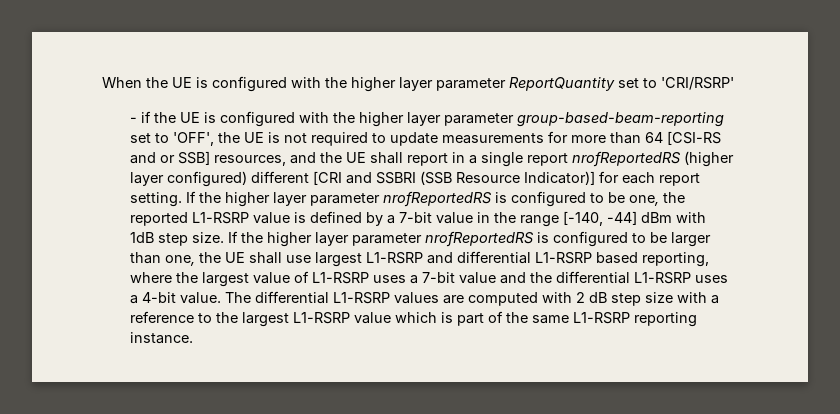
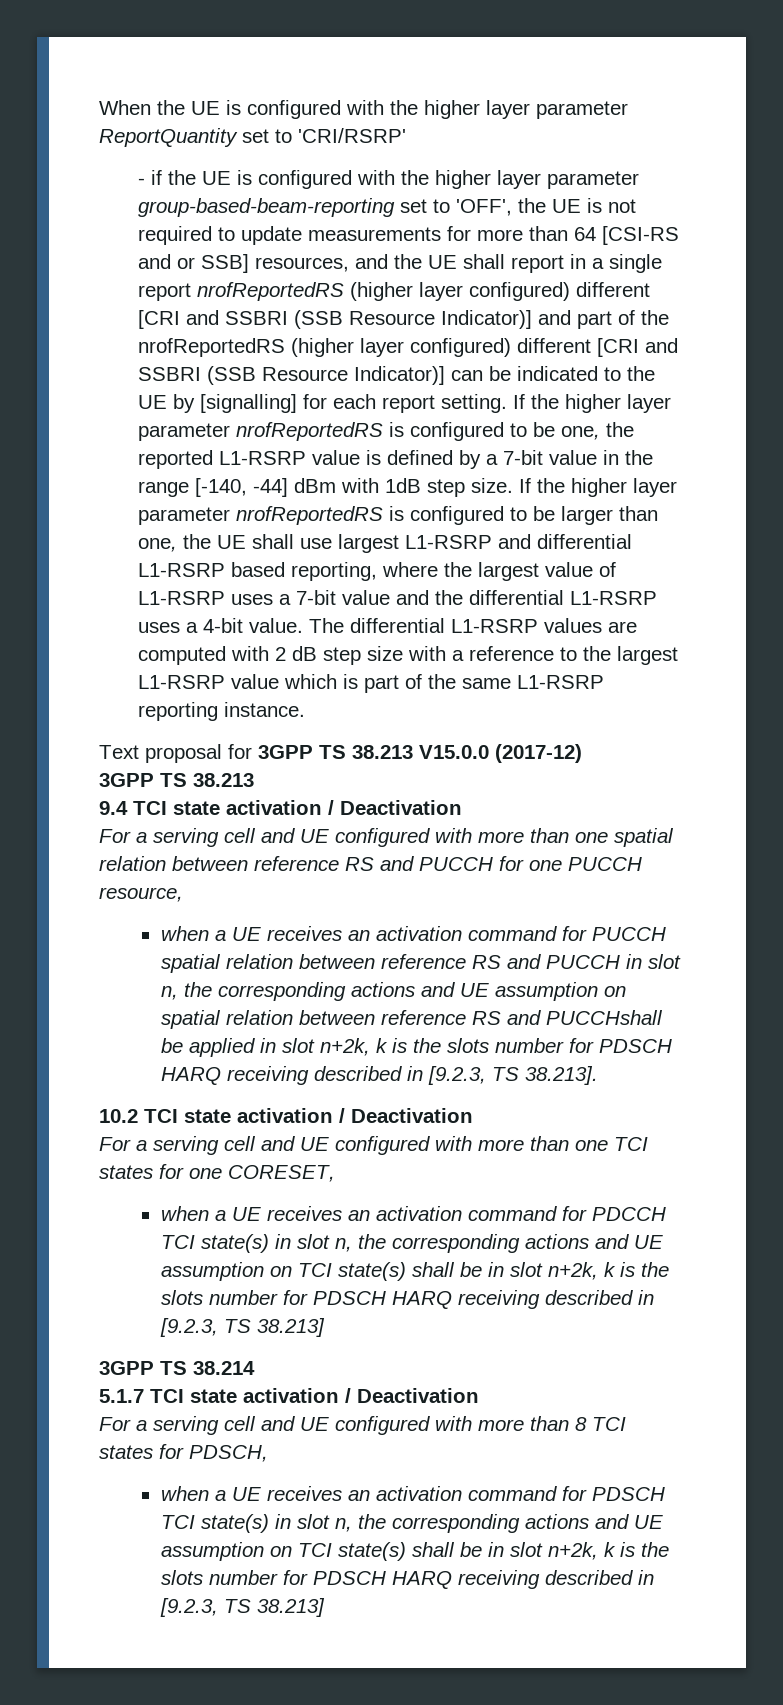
- - if the UE is configured with the higher layer parameter group-based-beam-reporting set to 'OFF', the UE is not required to update measurements for more than 64 [CSI-RS and or SSB] resources, and the UE shall report in a single report nrofReportedRS (higher layer configured) different [CRI and SSBRI (SSB Resource Indicator)] for each report setting.
+ - if the UE is configured with the higher layer parameter group-based-beam-reporting set to 'OFF', the UE is not required to update measurements for more than 64 [CSI-RS and or SSB] resources, and the UE shall report in a single report nrofReportedRS (higher layer configured) different [CRI and SSBRI (SSB Resource Indicator)] and part of the nrofReportedRS (higher layer configured) different [CRI and SSBRI (SSB Resource Indicator)] can be indicated to the UE by [signalling] for each report setting.
+ Text proposal for 3GPP TS 38.213 V15.0.0 (2017-12)
+ 3GPP TS 38.213
+ 9.4 TCI state activation / Deactivation
+ For a serving cell and UE configured with more than one spatial relation between reference RS and PUCCH for one PUCCH resource,
+ when a UE receives an activation command for PUCCH spatial relation between reference RS and PUCCH in slot n, the corresponding actions and UE assumption on spatial relation between reference RS and PUCCHshall be applied in slot n+2k, k is the slots number for PDSCH HARQ receiving described in [9.2.3, TS 38.213].
+ 10.2 TCI state activation / Deactivation
+ For a serving cell and UE configured with more than one TCI states for one CORESET,
+ when a UE receives an activation command for PDCCH TCI state(s) in slot n, the corresponding actions and UE assumption on TCI state(s) shall be in slot n+2k, k is the slots number for PDSCH HARQ receiving described in [9.2.3, TS 38.213]
+ 3GPP TS 38.214
+ 5.1.7 TCI state activation / Deactivation
+ For a serving cell and UE configured with more than 8 TCI states for PDSCH,
+ when a UE receives an activation command for PDSCH TCI state(s) in slot n, the corresponding actions and UE assumption on TCI state(s) shall be in slot n+2k, k is the slots number for PDSCH HARQ receiving described in [9.2.3, TS 38.213]

